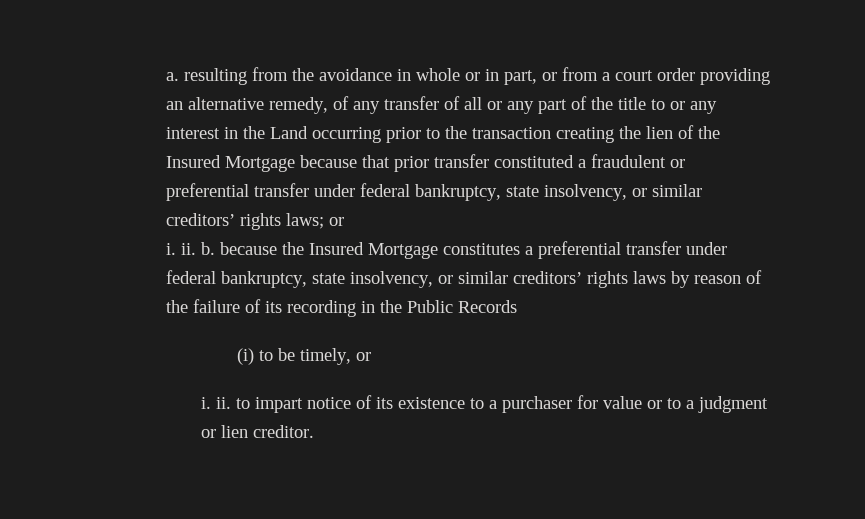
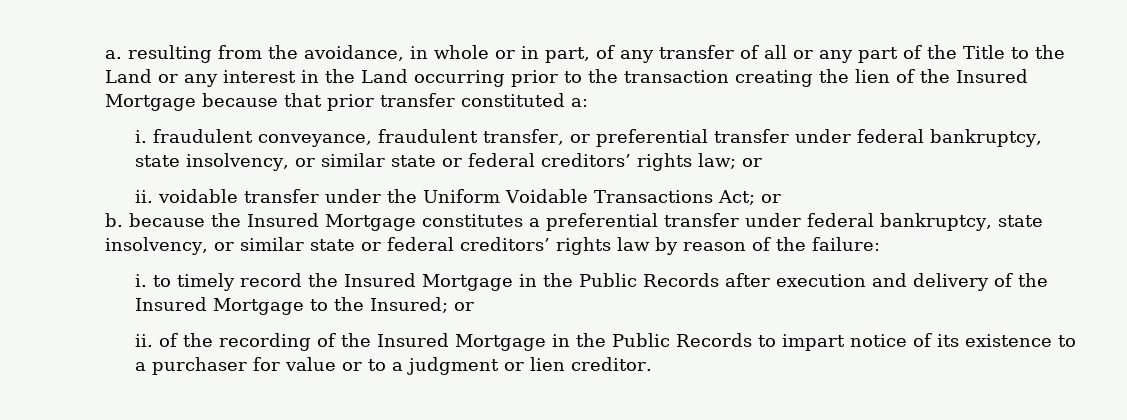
- a. resulting from the avoidance in whole or in part, or from a court order providing an alternative remedy, of any transfer of all or any part of the title to or any interest in the Land occurring prior to the transaction creating the lien of the Insured Mortgage because that prior transfer constituted a fraudulent or preferential transfer under federal bankruptcy, state insolvency, or similar creditors’ rights laws; or
- i. ii. b. because the Insured Mortgage constitutes a preferential transfer under federal bankruptcy, state insolvency, or similar creditors’ rights laws by reason of the failure of its recording in the Public Records
- (i) to be timely, or
- i. ii. to impart notice of its existence to a purchaser for value or to a judgment or lien creditor.
+ a. resulting from the avoidance, in whole or in part, of any transfer of all or any part of the Title to the Land or any interest in the Land occurring prior to the transaction creating the lien of the Insured Mortgage because that prior transfer constituted a:
+ i. fraudulent conveyance, fraudulent transfer, or preferential transfer under federal bankruptcy, state insolvency, or similar state or federal creditors’ rights law; or
+ ii. voidable transfer under the Uniform Voidable Transactions Act; or
+ b. because the Insured Mortgage constitutes a preferential transfer under federal bankruptcy, state insolvency, or similar state or federal creditors’ rights law by reason of the failure:
+ i. to timely record the Insured Mortgage in the Public Records after execution and delivery of the Insured Mortgage to the Insured; or
+ ii. of the recording of the Insured Mortgage in the Public Records to impart notice of its existence to a purchaser for value or to a judgment or lien creditor.

